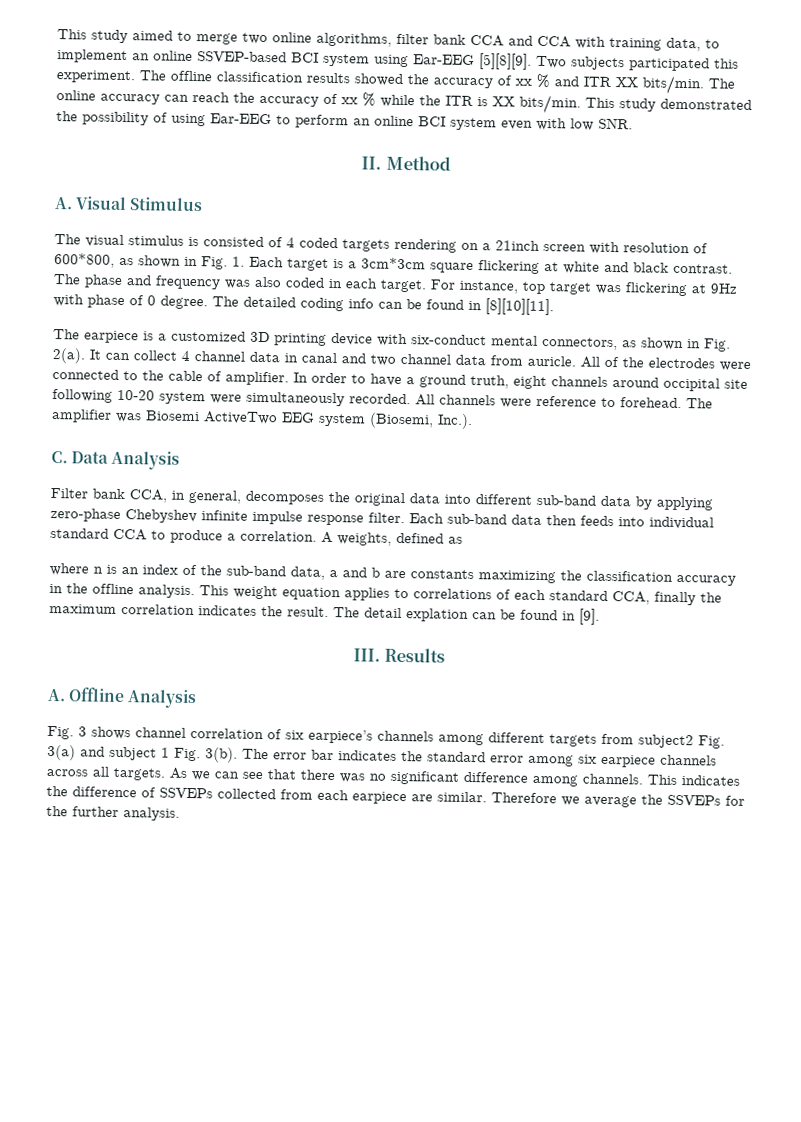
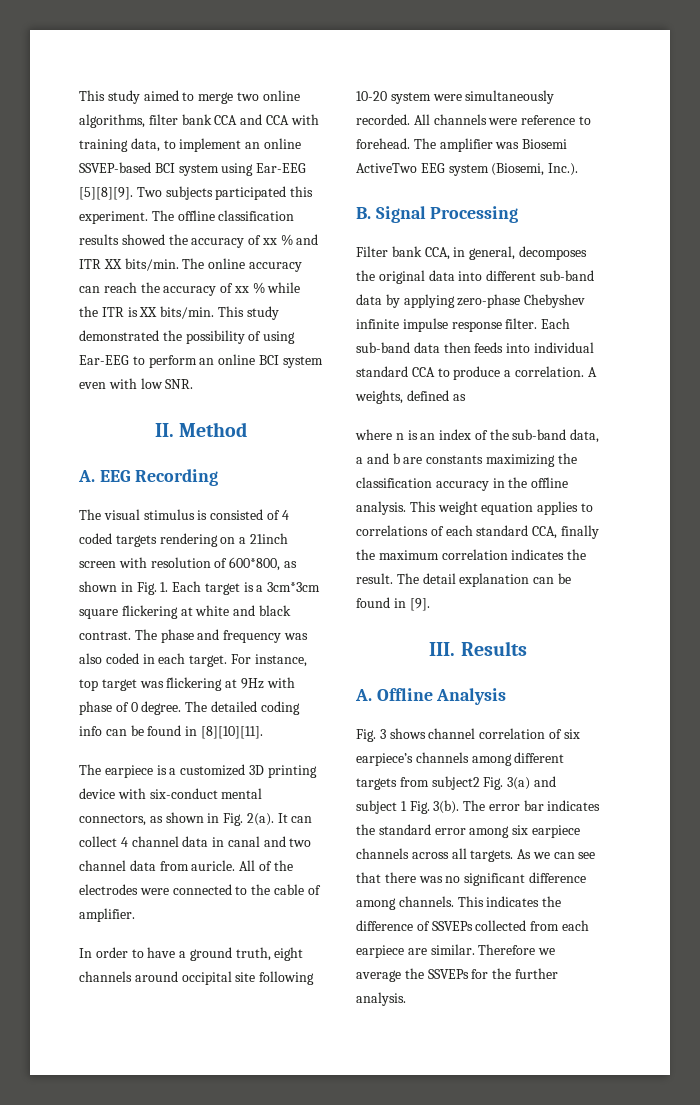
- A. Visual Stimulus
+ A. EEG Recording
- All of the electrodes were connected to the cable of amplifier. In order to have a ground truth, eight channels around occipital site following 10-20 system were simultaneously recorded.
+ All of the electrodes were connected to the cable of amplifier.
+ In order to have a ground truth, eight channels around occipital site following 10-20 system were simultaneously recorded.
- C. Data Analysis
+ B. Signal Processing
- The detail explation can be found in [9].
+ The detail explanation can be found in [9].

